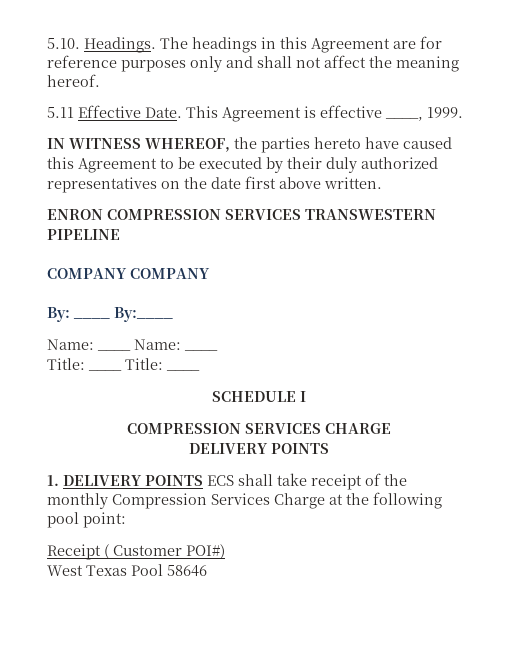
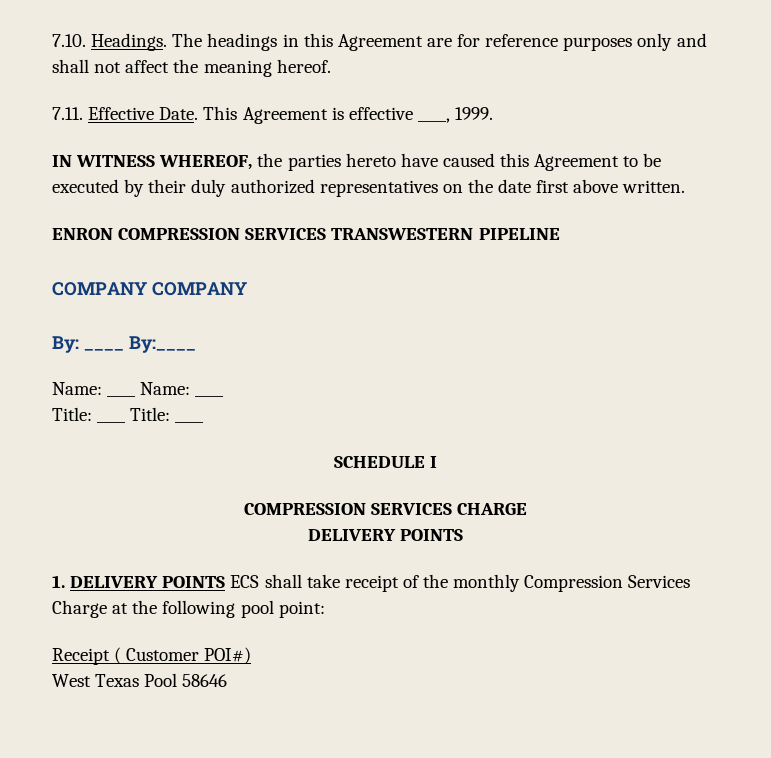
- 5.10. Headings.
+ 7.10. Headings.
- 5.11 Effective Date.
+ 7.11. Effective Date.

